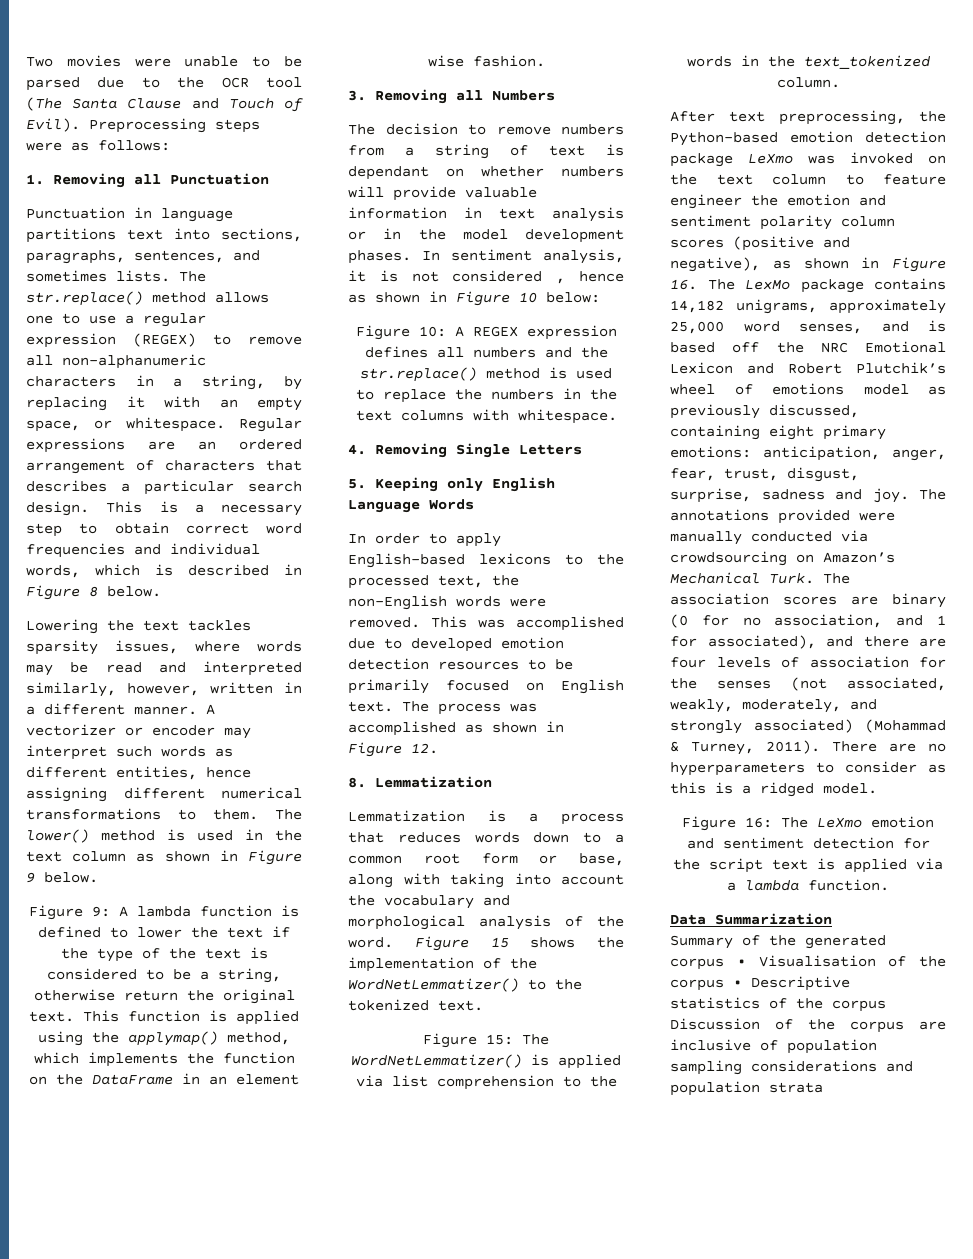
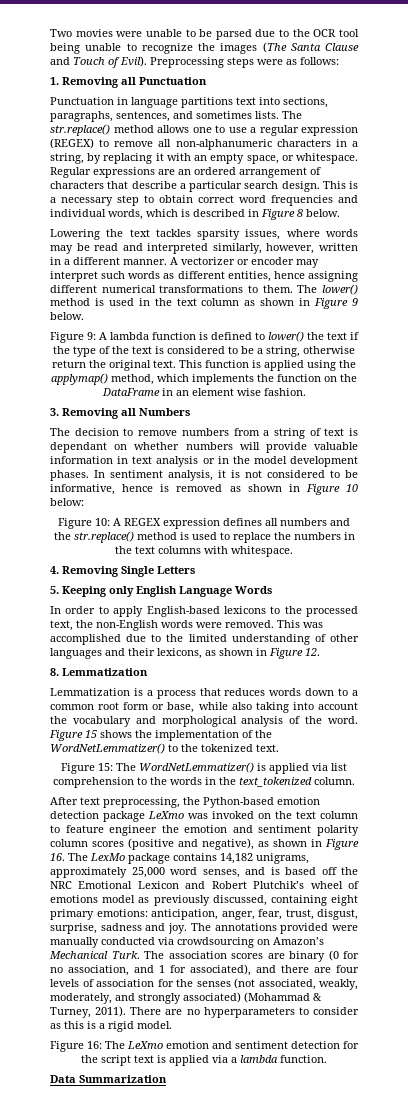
- Two movies were unable to be parsed due to the OCR tool (The Santa Clause and Touch of Evil).
+ Two movies were unable to be parsed due to the OCR tool being unable to recognize the images (The Santa Clause and Touch of Evil).
- Regular expressions are an ordered arrangement of characters that describes a particular search design.
+ Regular expressions are an ordered arrangement of characters that describe a particular search design.
- Figure 9: A lambda function is defined to lower the text if the type of the text is considered to be a string, otherwise return the original text.
+ Figure 9: A lambda function is defined to lower() the text if the type of the text is considered to be a string, otherwise return the original text.
- In sentiment analysis, it is not considered , hence as shown in Figure 10 below:
+ In sentiment analysis, it is not considered to be informative, hence is removed as shown in Figure 10 below:
- This was accomplished due to developed emotion detection resources to be primarily focused on English text. The process was accomplished as shown in Figure 12.
+ This was accomplished due to the limited understanding of other languages and their lexicons, as shown in Figure 12.
- Lemmatization is a process that reduces words down to a common root form or base, along with taking into account the vocabulary and morphological analysis of the word.
+ Lemmatization is a process that reduces words down to a common root form or base, while also taking into account the vocabulary and morphological analysis of the word.
- There are no hyperparameters to consider as this is a ridged model.
+ There are no hyperparameters to consider as this is a rigid model.
- Summary of the generated corpus • Visualisation of the corpus • Descriptive statistics of the corpus Discussion of the corpus are inclusive of population sampling considerations and population strata

